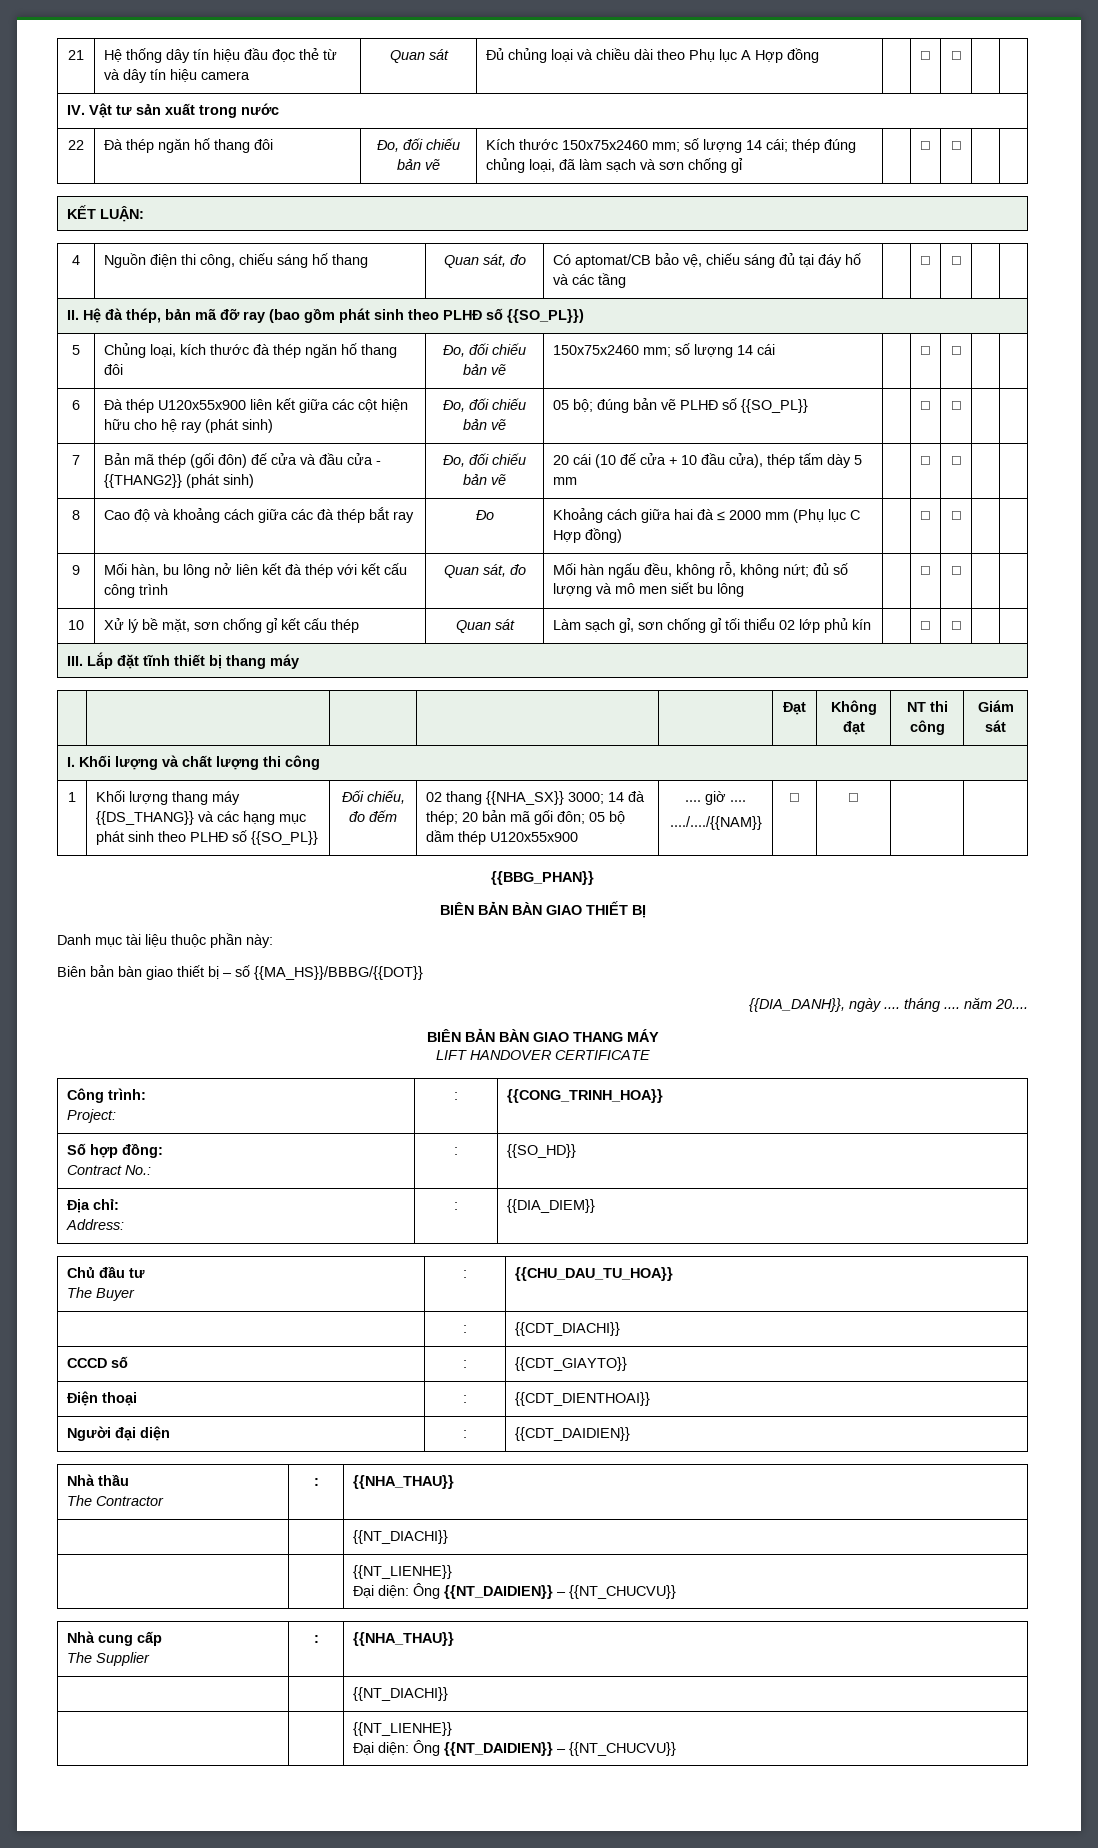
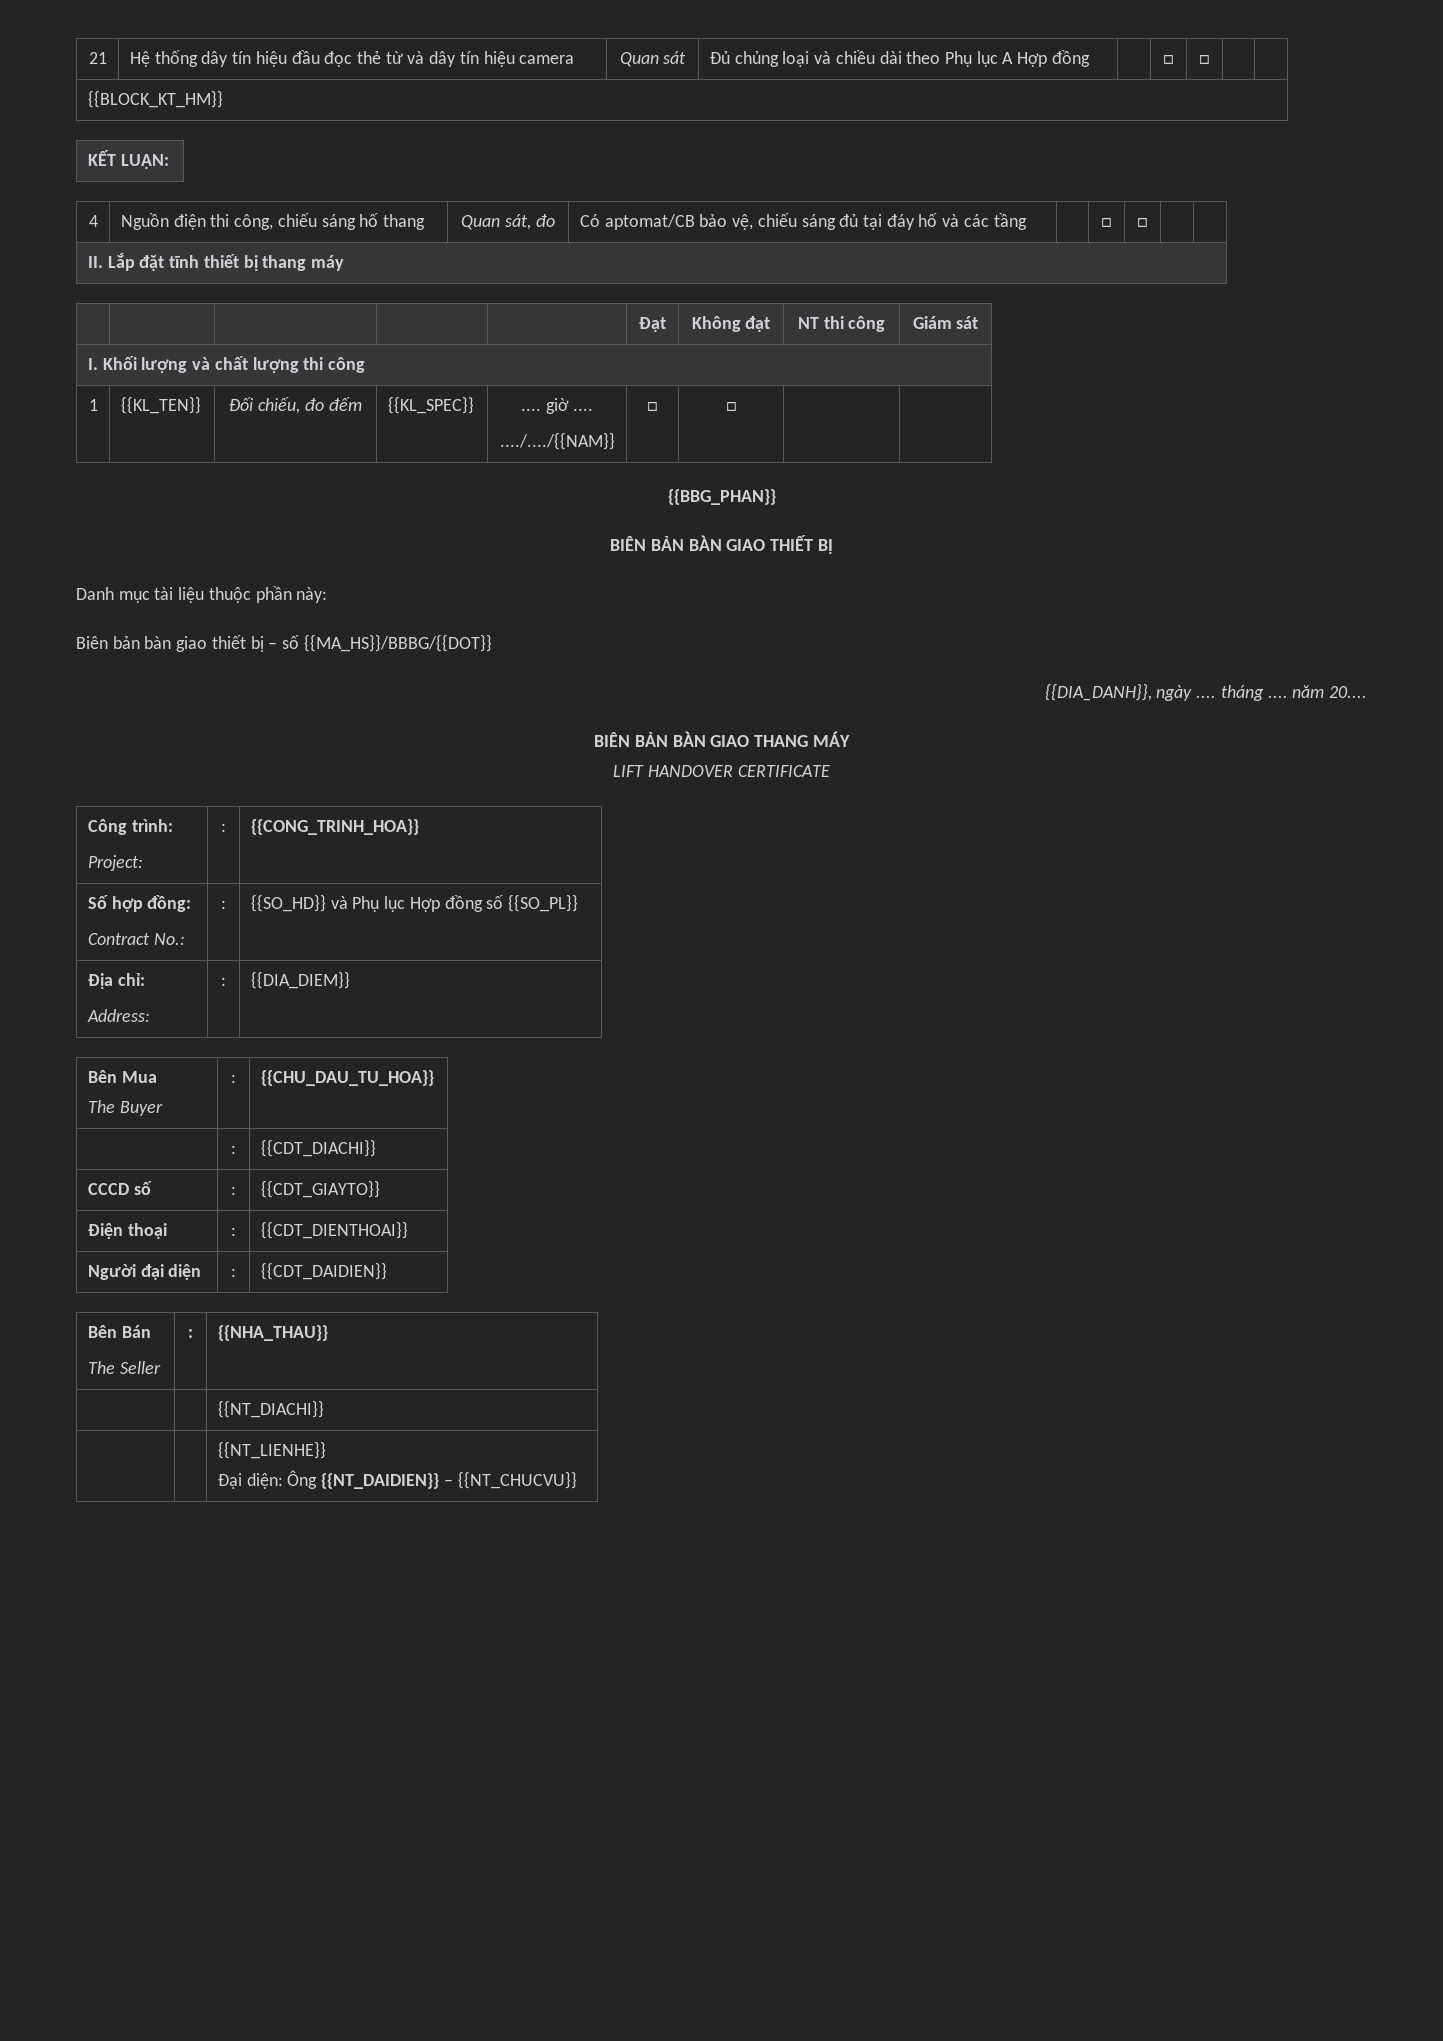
- IV. Vật tư sản xuất trong nước
- 22 | Đà thép ngăn hố thang đôi | Đo, đối chiếu bản vẽ | Kích thước 150x75x2460 mm; số lượng 14 cái; thép đúng chủng loại, đã làm sạch và sơn chống gỉ | | □ | □ | |
+ {{BLOCK_KT_HM}}
- II. Hệ đà thép, bản mã đỡ ray (bao gồm phát sinh theo PLHĐ số {{SO_PL}})
- 5 | Chủng loại, kích thước đà thép ngăn hố thang đôi | Đo, đối chiếu bản vẽ | 150x75x2460 mm; số lượng 14 cái | | □ | □ | |
- 6 | Đà thép U120x55x900 liên kết giữa các cột hiện hữu cho hệ ray (phát sinh) | Đo, đối chiếu bản vẽ | 05 bộ; đúng bản vẽ PLHĐ số {{SO_PL}} | | □ | □ | |
- 7 | Bản mã thép (gối đôn) đế cửa và đầu cửa - {{THANG2}} (phát sinh) | Đo, đối chiếu bản vẽ | 20 cái (10 đế cửa + 10 đầu cửa), thép tấm dày 5 mm | | □ | □ | |
- 8 | Cao độ và khoảng cách giữa các đà thép bắt ray | Đo | Khoảng cách giữa hai đà ≤ 2000 mm (Phụ lục C Hợp đồng) | | □ | □ | |
- 9 | Mối hàn, bu lông nở liên kết đà thép với kết cấu công trình | Quan sát, đo | Mối hàn ngấu đều, không rỗ, không nứt; đủ số lượng và mô men siết bu lông | | □ | □ | |
- 10 | Xử lý bề mặt, sơn chống gỉ kết cấu thép | Quan sát | Làm sạch gỉ, sơn chống gỉ tối thiểu 02 lớp phủ kín | | □ | □ | |
- III. Lắp đặt tĩnh thiết bị thang máy
+ II. Lắp đặt tĩnh thiết bị thang máy
- Khối lượng thang máy {{DS_THANG}} và các hạng mục phát sinh theo PLHĐ số {{SO_PL}} | Đối chiếu, đo đếm | 02 thang {{NHA_SX}} 3000; 14 đà thép; 20 bản mã gối đôn; 05 bộ dầm thép U120x55x900
+ {{KL_TEN}} | Đối chiếu, đo đếm | {{KL_SPEC}}
  Số hợp đồng:
- Contract No.: | : | {{SO_HD}}
+ Contract No.: | : | {{SO_HD}} và Phụ lục Hợp đồng số {{SO_PL}}
- Chủ đầu tư
+ Bên Mua
- Nhà thầu
- The Contractor | : | {{NHA_THAU}}
+ Bên Bán
+ The Seller | : | {{NHA_THAU}}
- Nhà cung cấp
- The Supplier | : | {{NHA_THAU}}
- | | {{NT_DIACHI}}
- | | {{NT_LIENHE}}
- Đại diện: Ông {{NT_DAIDIEN}} – {{NT_CHUCVU}}

